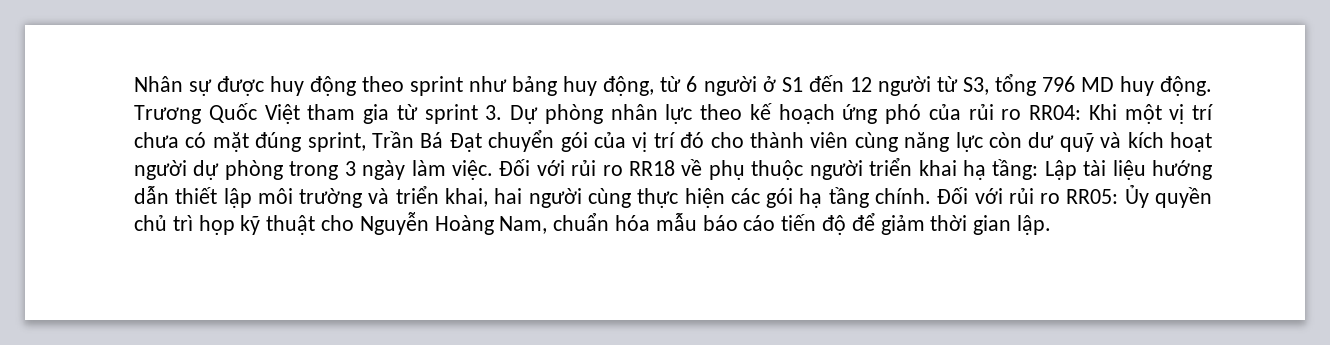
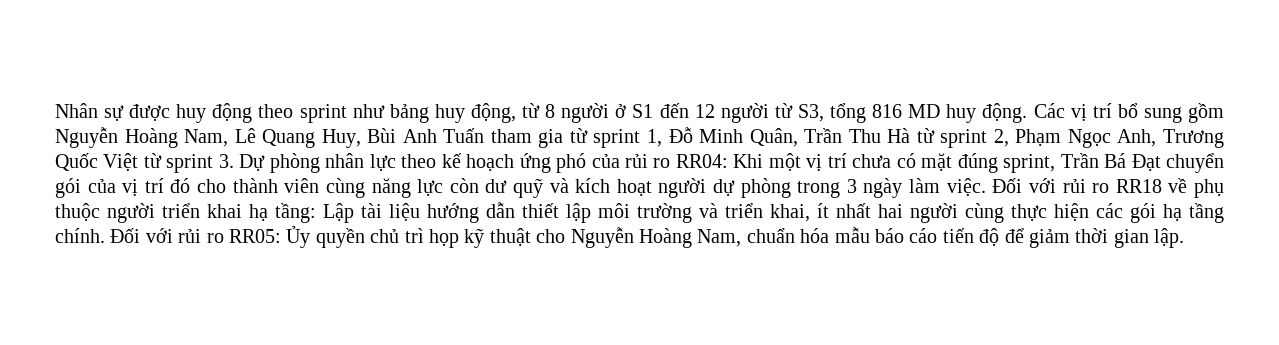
- Nhân sự được huy động theo sprint như bảng huy động, từ 6 người ở S1 đến 12 người từ S3, tổng 796 MD huy động.
+ Nhân sự được huy động theo sprint như bảng huy động, từ 8 người ở S1 đến 12 người từ S3, tổng 816 MD huy động.
- Trương Quốc Việt tham gia từ sprint 3. Dự phòng nhân lực theo kế hoạch ứng phó của rủi ro RR04: Khi một vị trí chưa có mặt đúng sprint, Trần Bá Đạt chuyển gói của vị trí đó cho thành viên cùng năng lực còn dư quỹ và kích hoạt người dự phòng trong 3 ngày làm việc.
+ Các vị trí bổ sung gồm Nguyễn Hoàng Nam, Lê Quang Huy, Bùi Anh Tuấn tham gia từ sprint 1, Đỗ Minh Quân, Trần Thu Hà từ sprint 2, Phạm Ngọc Anh, Trương Quốc Việt từ sprint 3. Dự phòng nhân lực theo kế hoạch ứng phó của rủi ro RR04: Khi một vị trí chưa có mặt đúng sprint, Trần Bá Đạt chuyển gói của vị trí đó cho thành viên cùng năng lực còn dư quỹ và kích hoạt người dự phòng trong 3 ngày làm việc.
- Đối với rủi ro RR18 về phụ thuộc người triển khai hạ tầng: Lập tài liệu hướng dẫn thiết lập môi trường và triển khai, hai người cùng thực hiện các gói hạ tầng chính.
+ Đối với rủi ro RR18 về phụ thuộc người triển khai hạ tầng: Lập tài liệu hướng dẫn thiết lập môi trường và triển khai, ít nhất hai người cùng thực hiện các gói hạ tầng chính.

